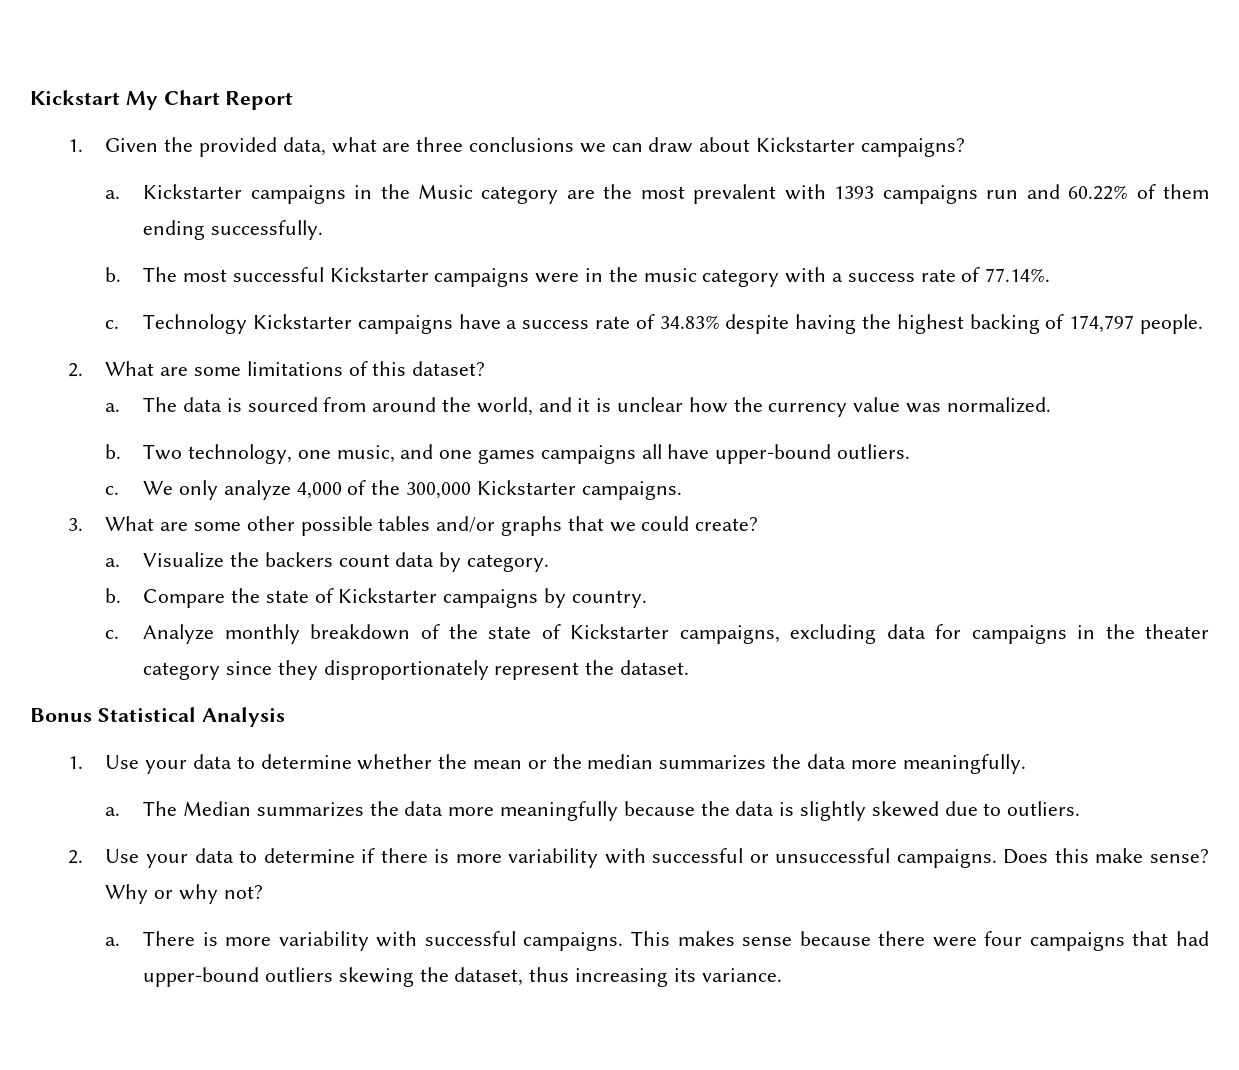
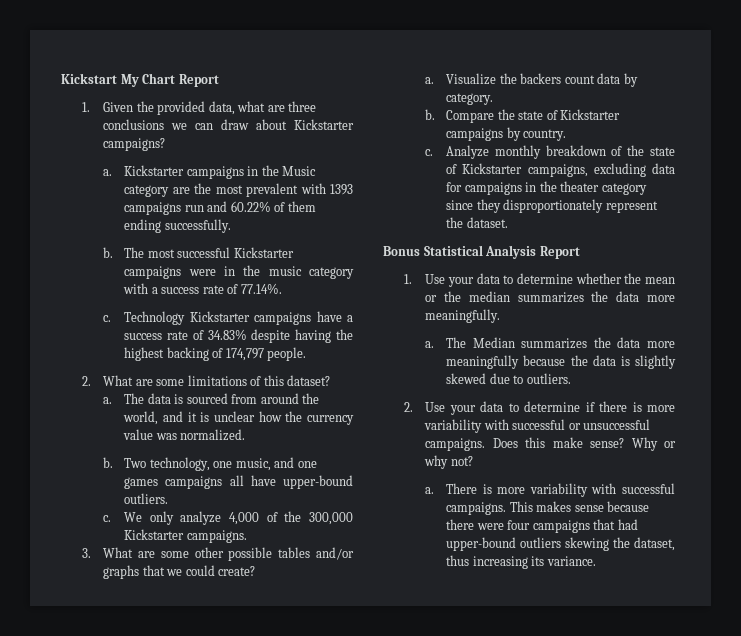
- Bonus Statistical Analysis
+ Bonus Statistical Analysis Report

